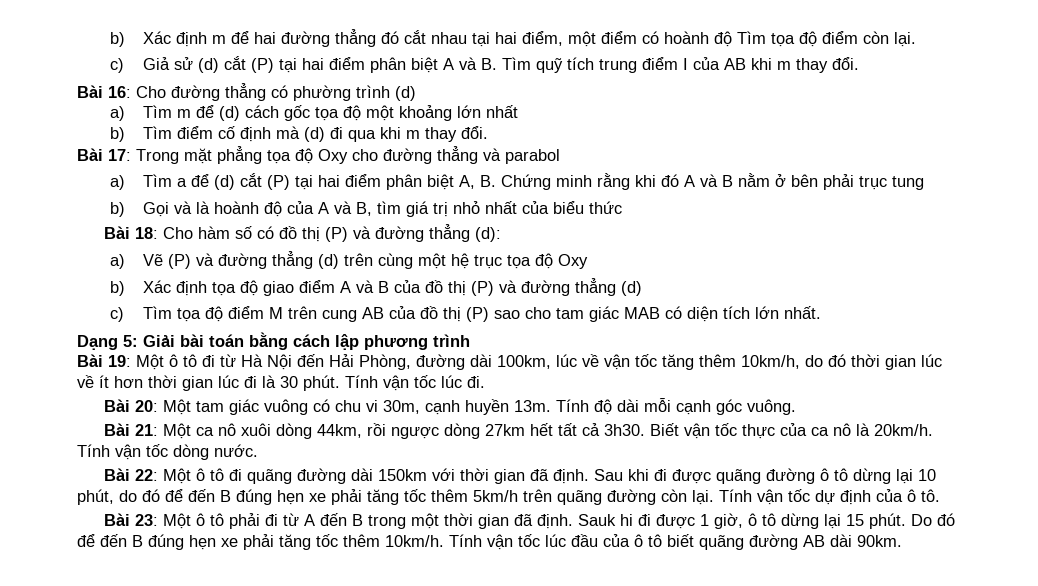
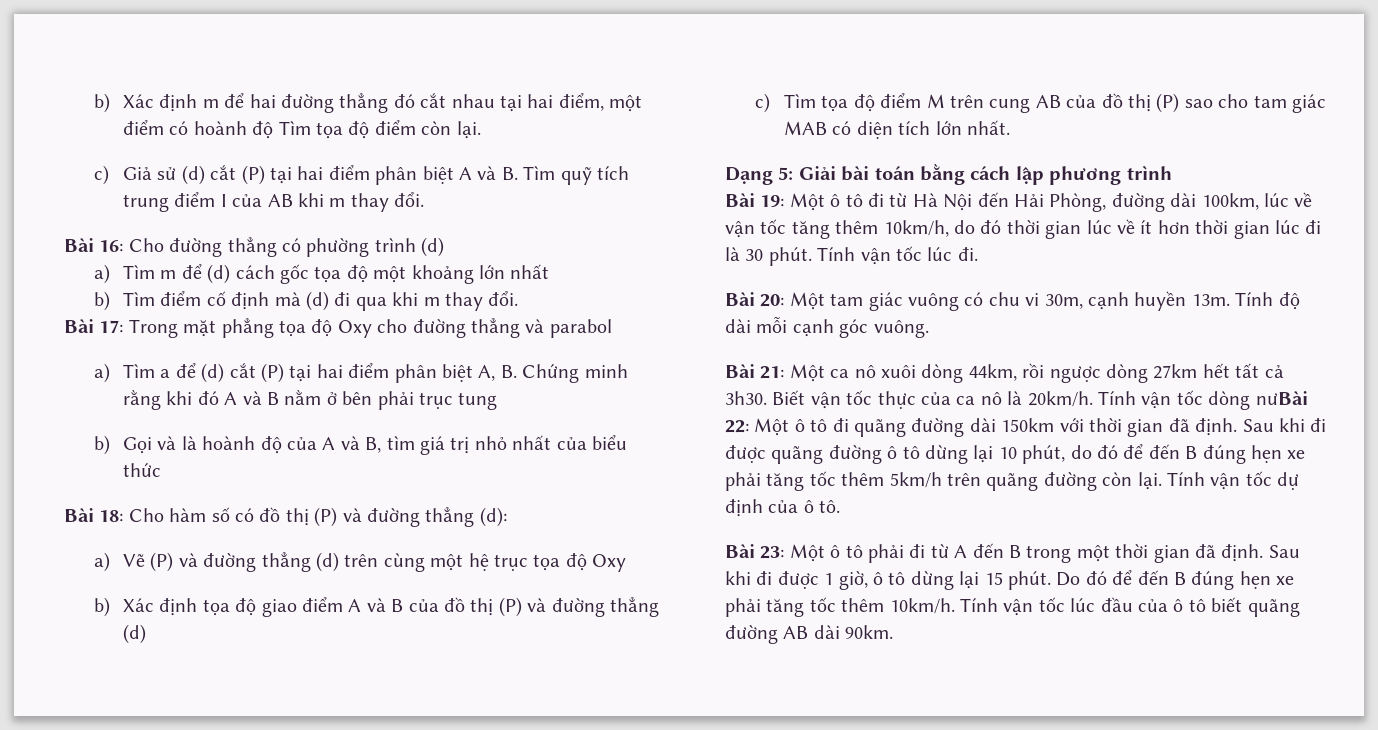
- Tính vận tốc dòng nước.
- Bài 22: Một ô tô đi quãng đường dài 150km với thời gian đã định.
+ Tính vận tốc dòng nưBài 22: Một ô tô đi quãng đường dài 150km với thời gian đã định.
- Sauk hi đi được 1 giờ, ô tô dừng lại 15 phút.
+ Sau khi đi được 1 giờ, ô tô dừng lại 15 phút.

